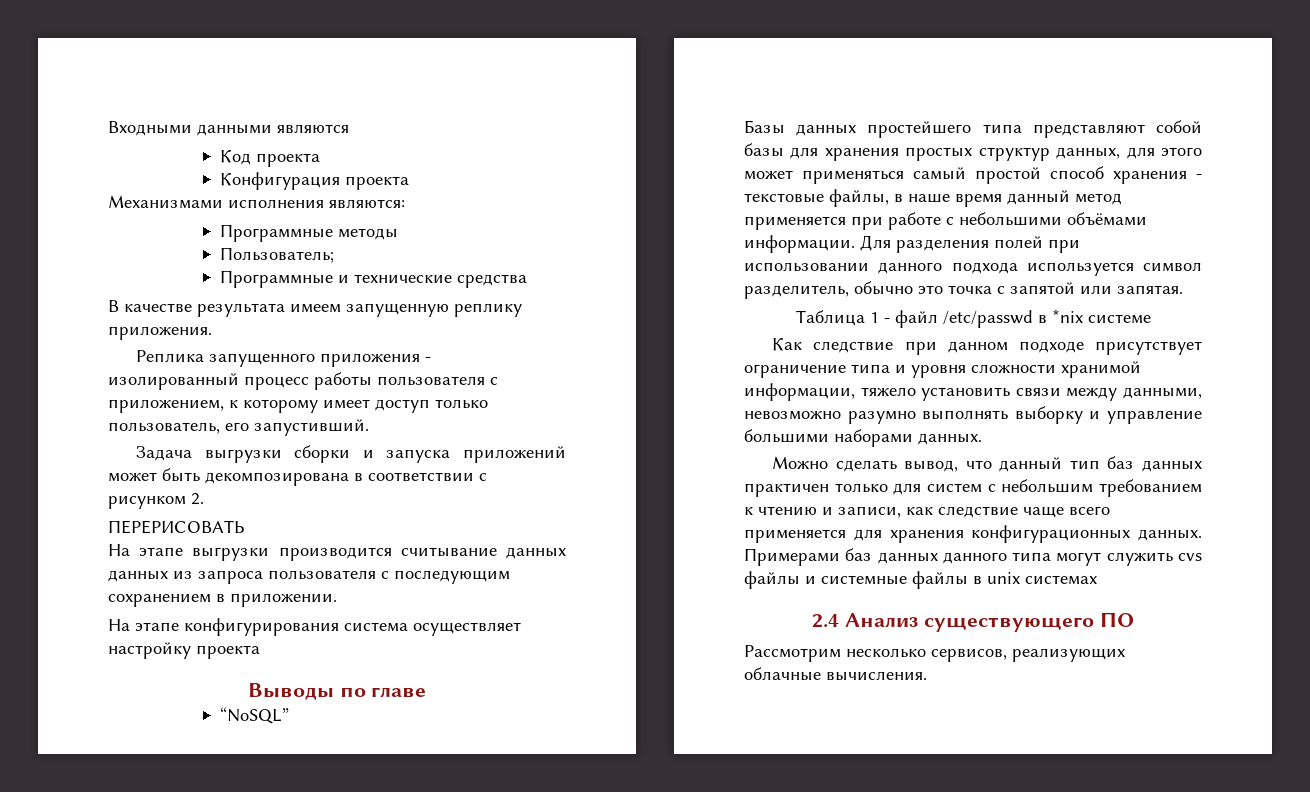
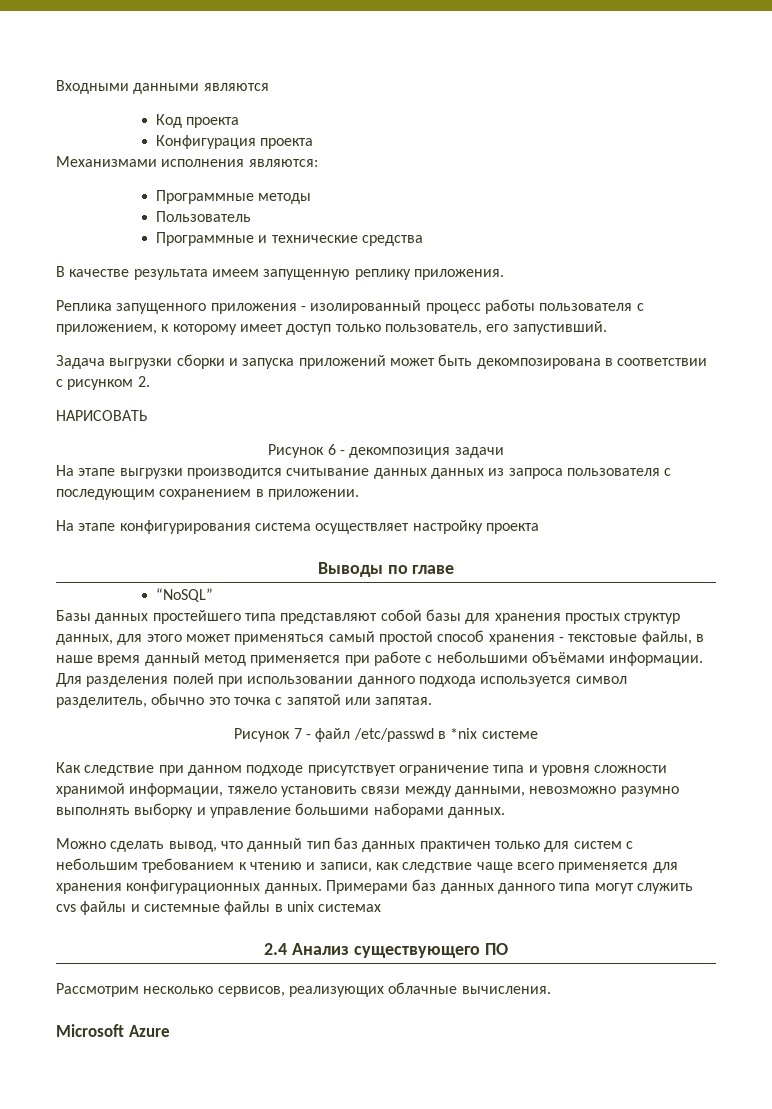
- Пользователь;
+ Пользователь
- ПЕРЕРИСОВАТЬ
+ НАРИСОВАТЬ
+ Рисунок 6 - декомпозиция задачи
- Таблица 1 - файл /etc/passwd в *nix системе
+ Рисунок 7 - файл /etc/passwd в *nix системе
+ Microsoft Azure

